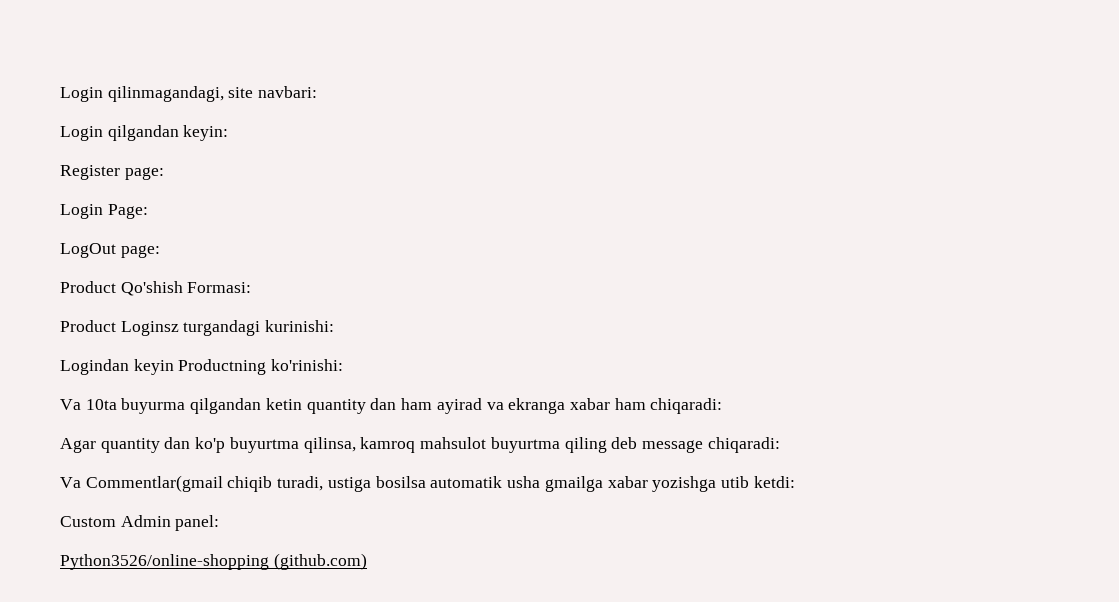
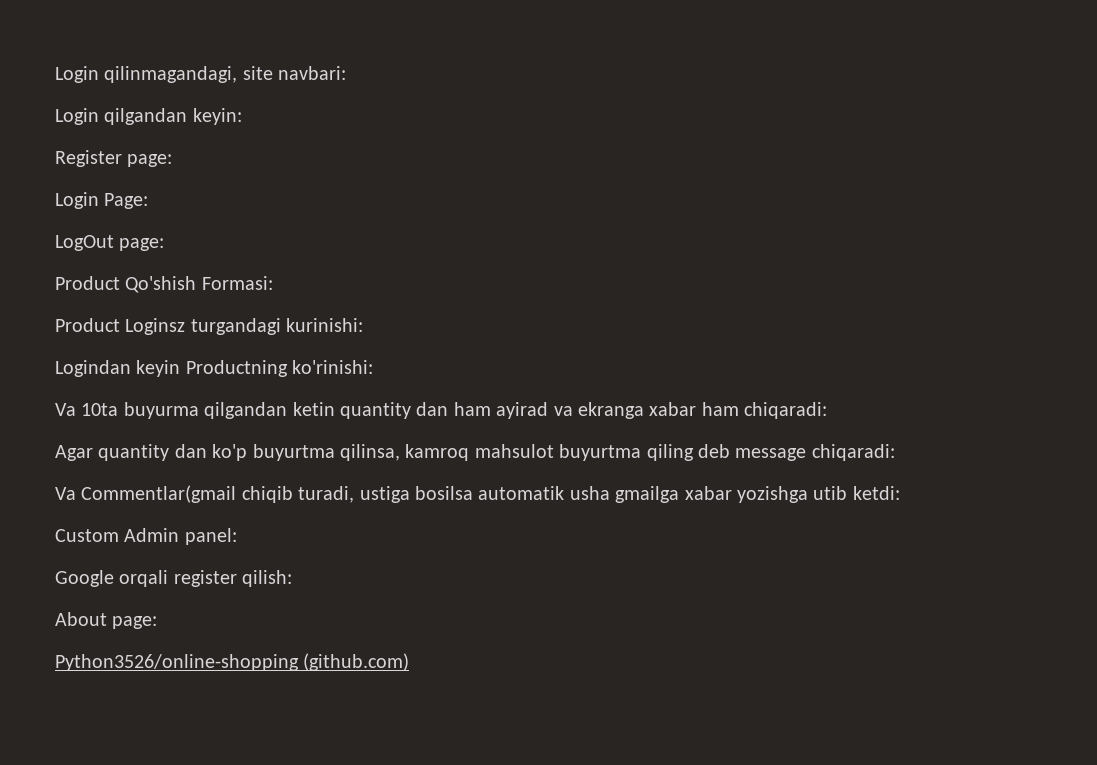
+ Google orqali register qilish:
+ About page:

